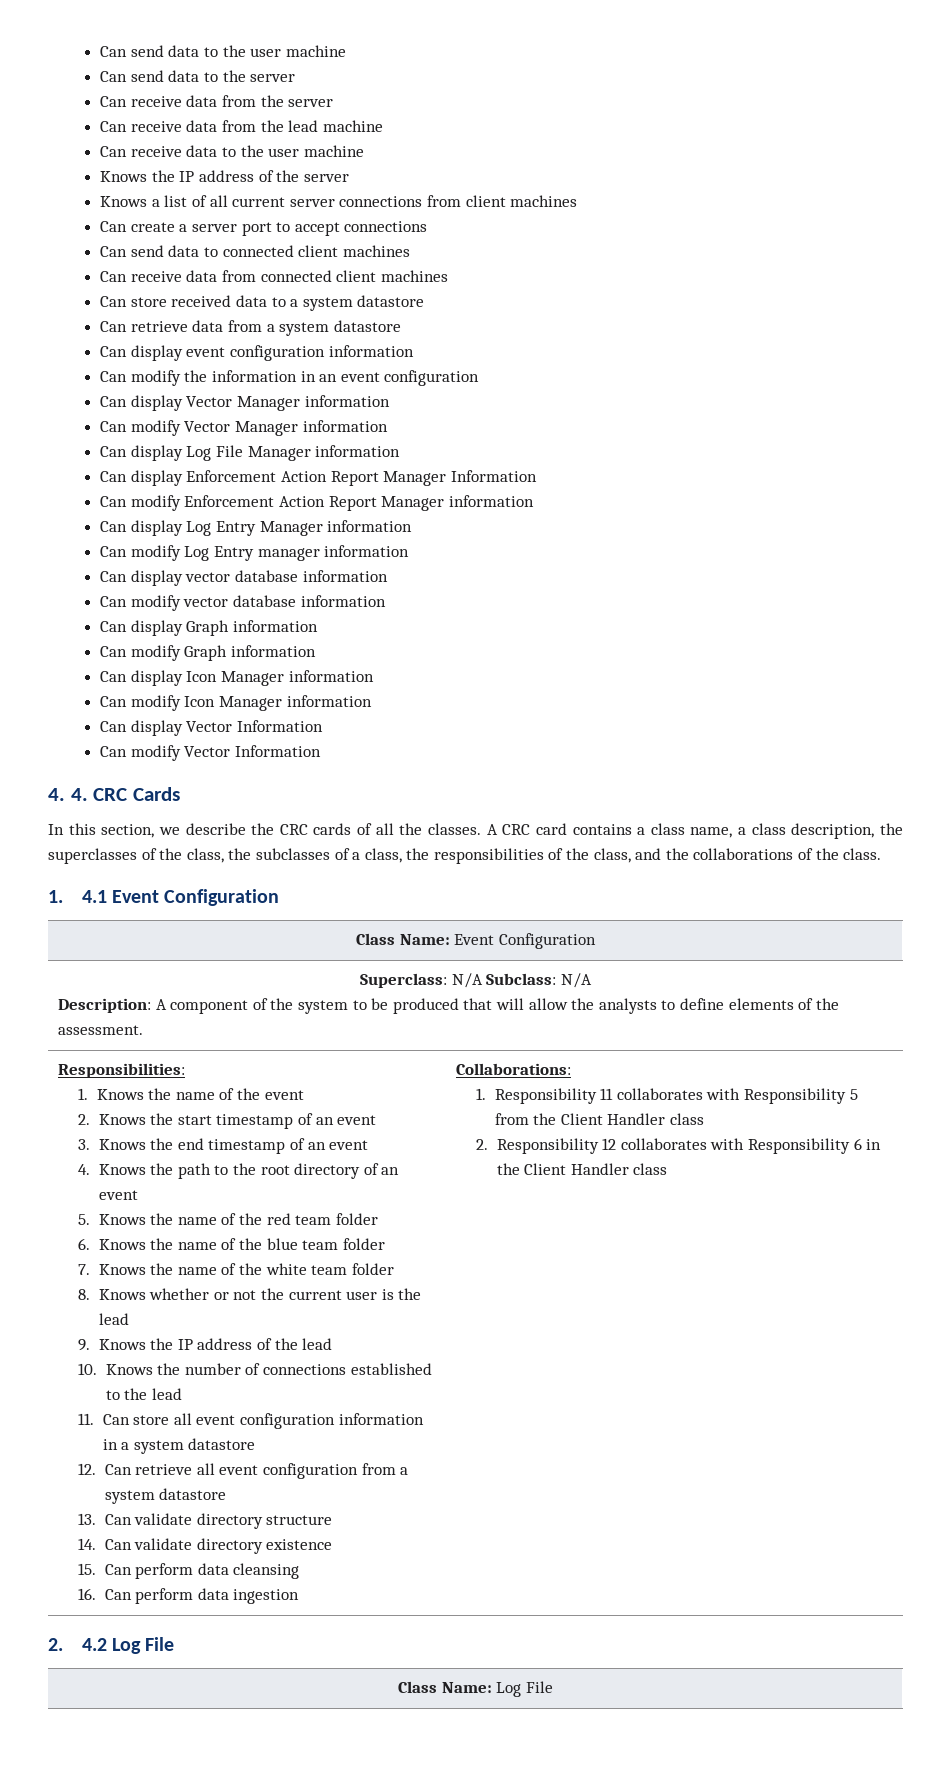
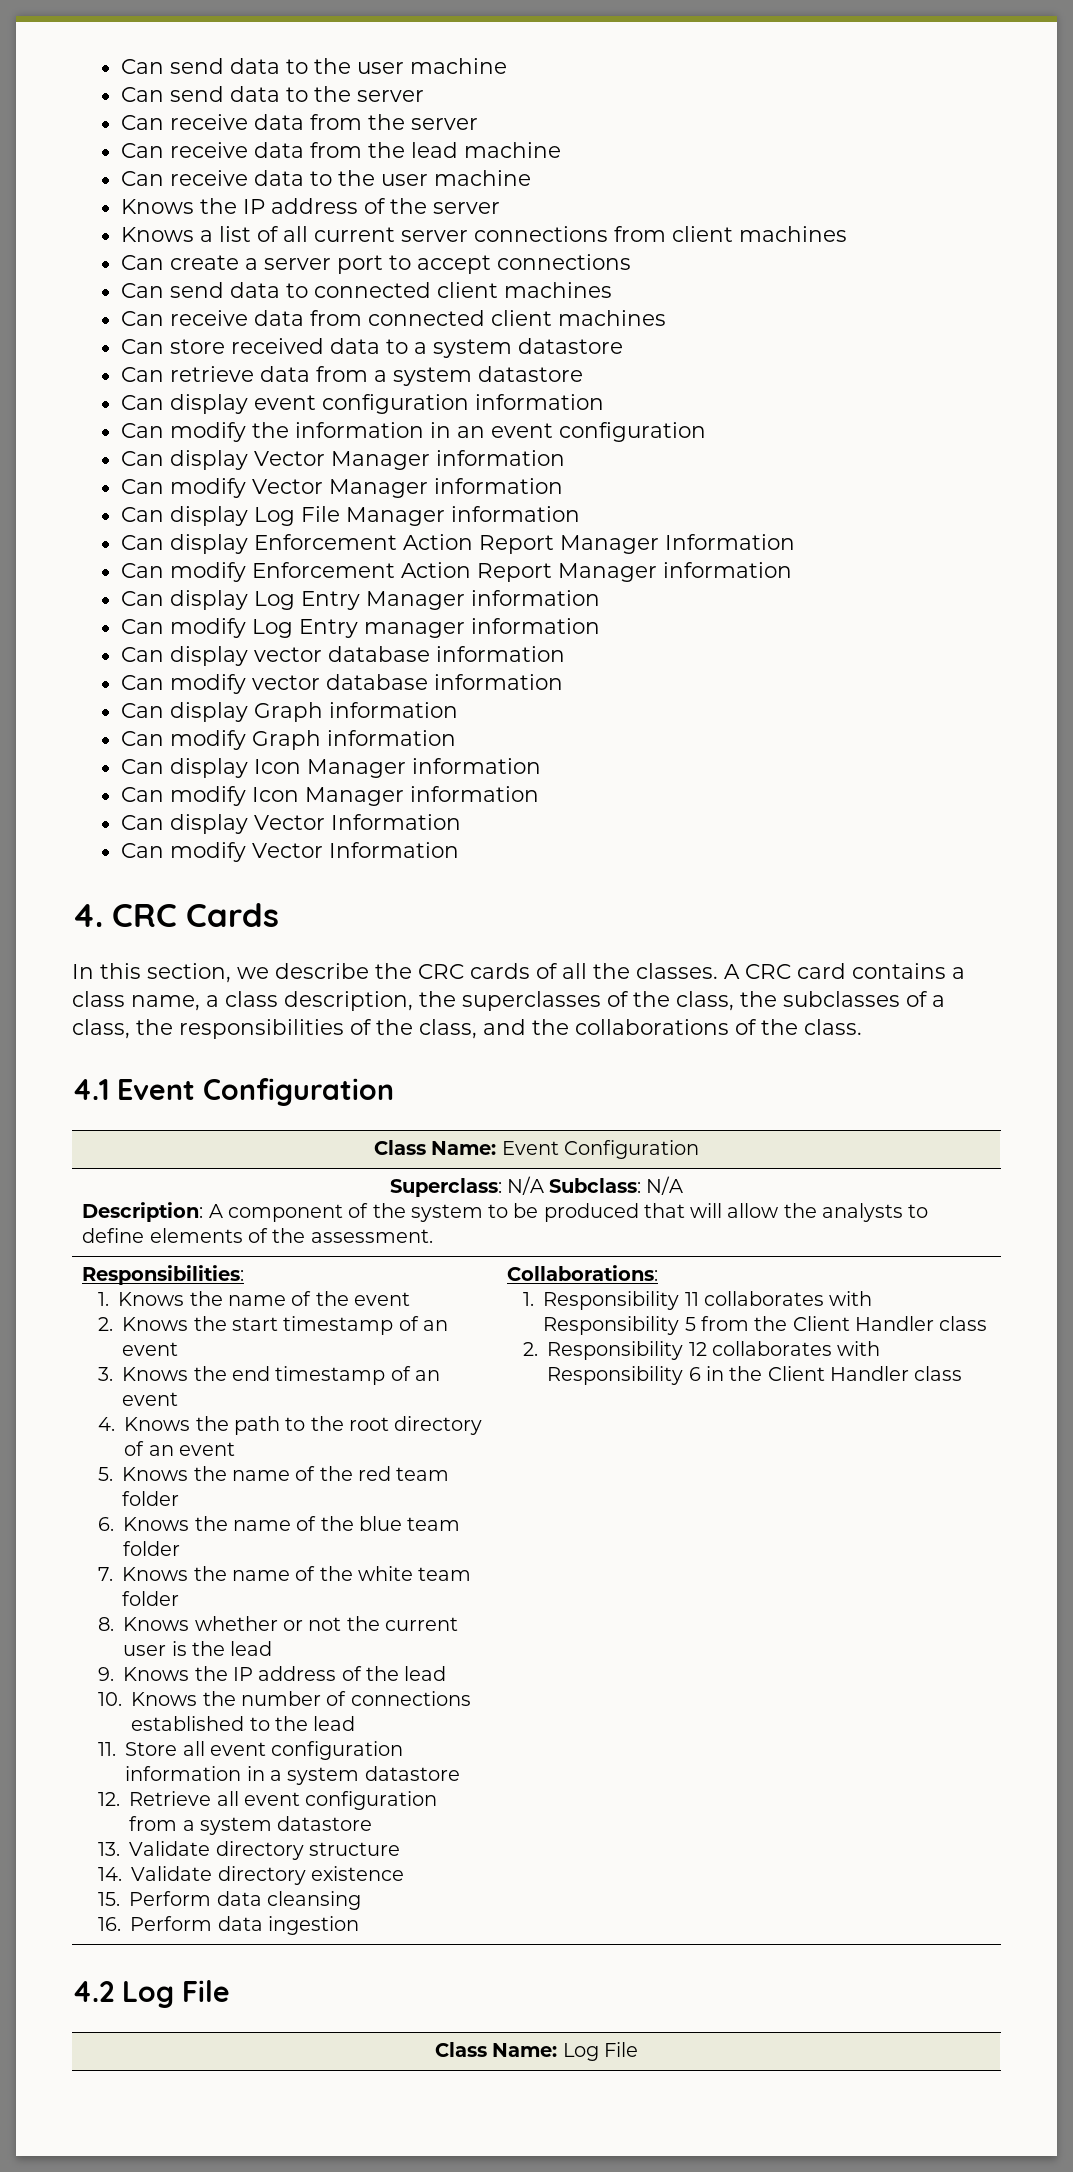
- 4. 4. CRC Cards
+ 4. CRC Cards
- 1. 4.1 Event Configuration
+ 4.1 Event Configuration
- 11. Can store all event configuration information in a system datastore
+ 11. Store all event configuration information in a system datastore
- 12. Can retrieve all event configuration from a system datastore
+ 12. Retrieve all event configuration from a system datastore
- 13. Can validate directory structure
+ 13. Validate directory structure
- 14. Can validate directory existence
+ 14. Validate directory existence
- 15. Can perform data cleansing
+ 15. Perform data cleansing
- 16. Can perform data ingestion
+ 16. Perform data ingestion
- 2. 4.2 Log File
+ 4.2 Log File

